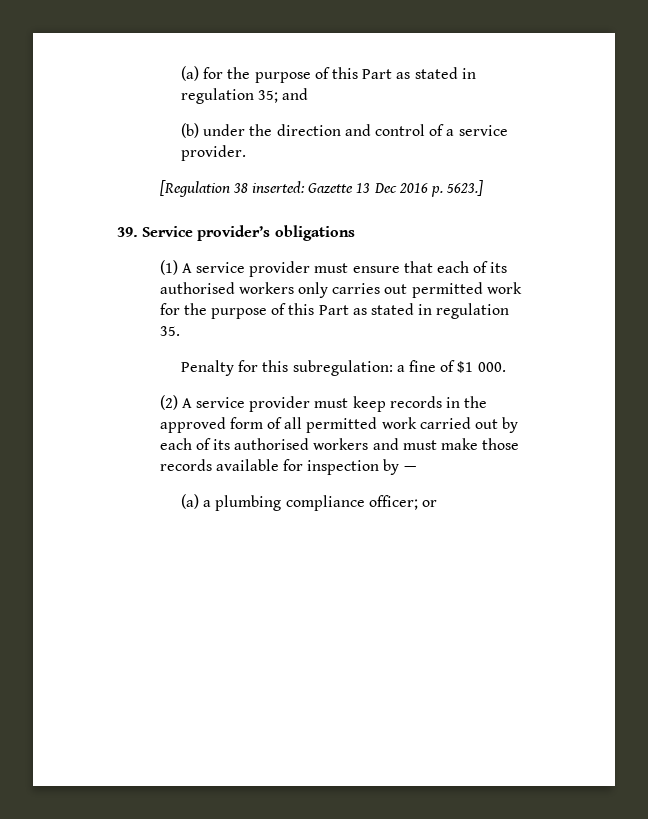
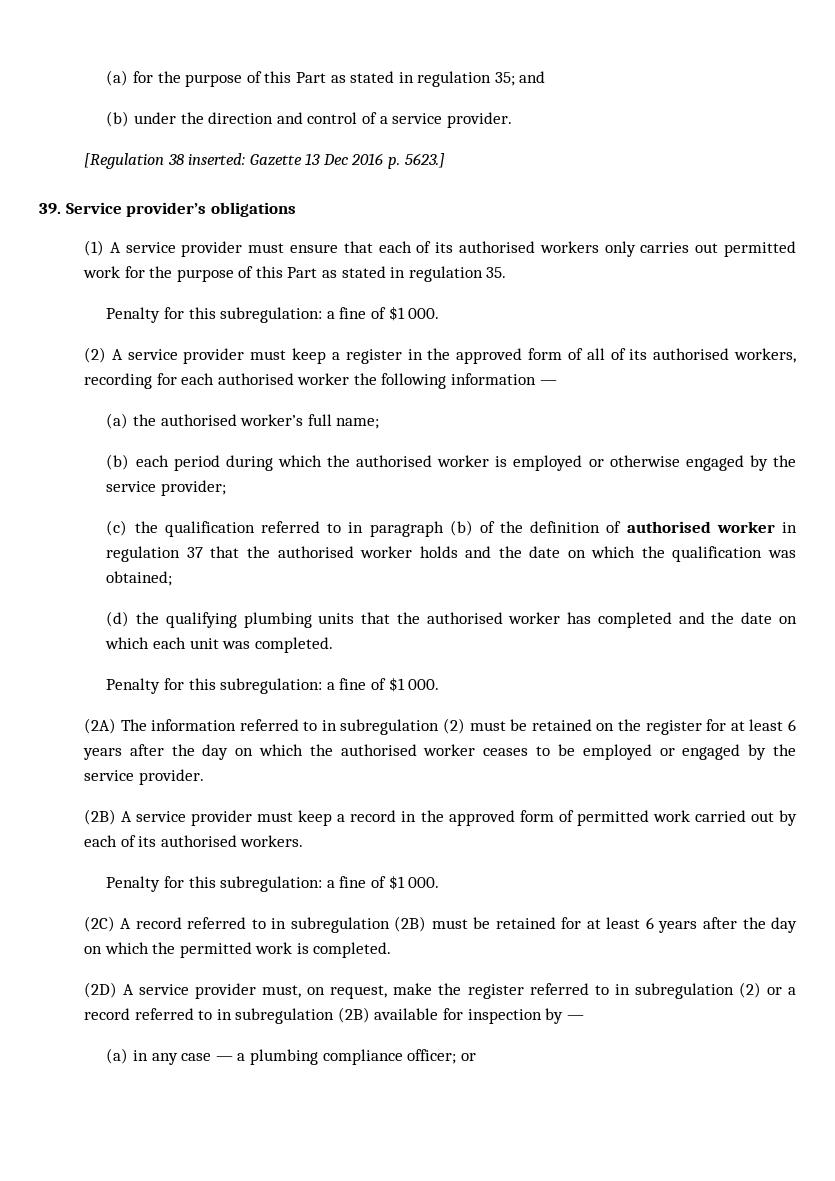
- (2) A service provider must keep records in the approved form of all permitted work carried out by each of its authorised workers and must make those records available for inspection by —
+ (2) A service provider must keep a register in the approved form of all of its authorised workers, recording for each authorised worker the following information —
+ (a) the authorised worker’s full name;
+ (b) each period during which the authorised worker is employed or otherwise engaged by the service provider;
+ (c) the qualification referred to in paragraph (b) of the definition of authorised worker in regulation 37 that the authorised worker holds and the date on which the qualification was obtained;
+ (d) the qualifying plumbing units that the authorised worker has completed and the date on which each unit was completed.
+ Penalty for this subregulation: a fine of $1 000.
+ (2A) The information referred to in subregulation (2) must be retained on the register for at least 6 years after the day on which the authorised worker ceases to be employed or engaged by the service provider.
+ (2B) A service provider must keep a record in the approved form of permitted work carried out by each of its authorised workers.
+ Penalty for this subregulation: a fine of $1 000.
+ (2C) A record referred to in subregulation (2B) must be retained for at least 6 years after the day on which the permitted work is completed.
+ (2D) A service provider must, on request, make the register referred to in subregulation (2) or a record referred to in subregulation (2B) available for inspection by —
- (a) a plumbing compliance officer; or
+ (a) in any case — a plumbing compliance officer; or

